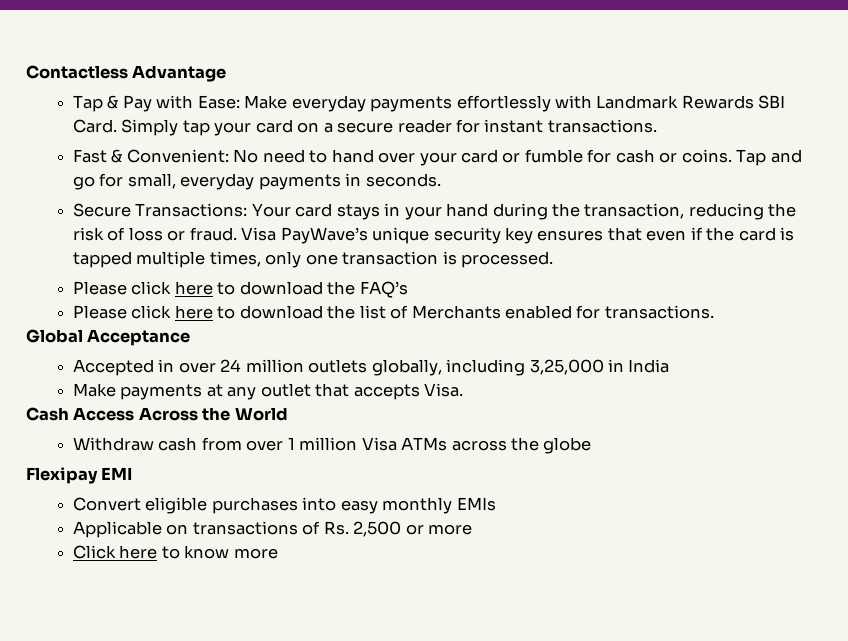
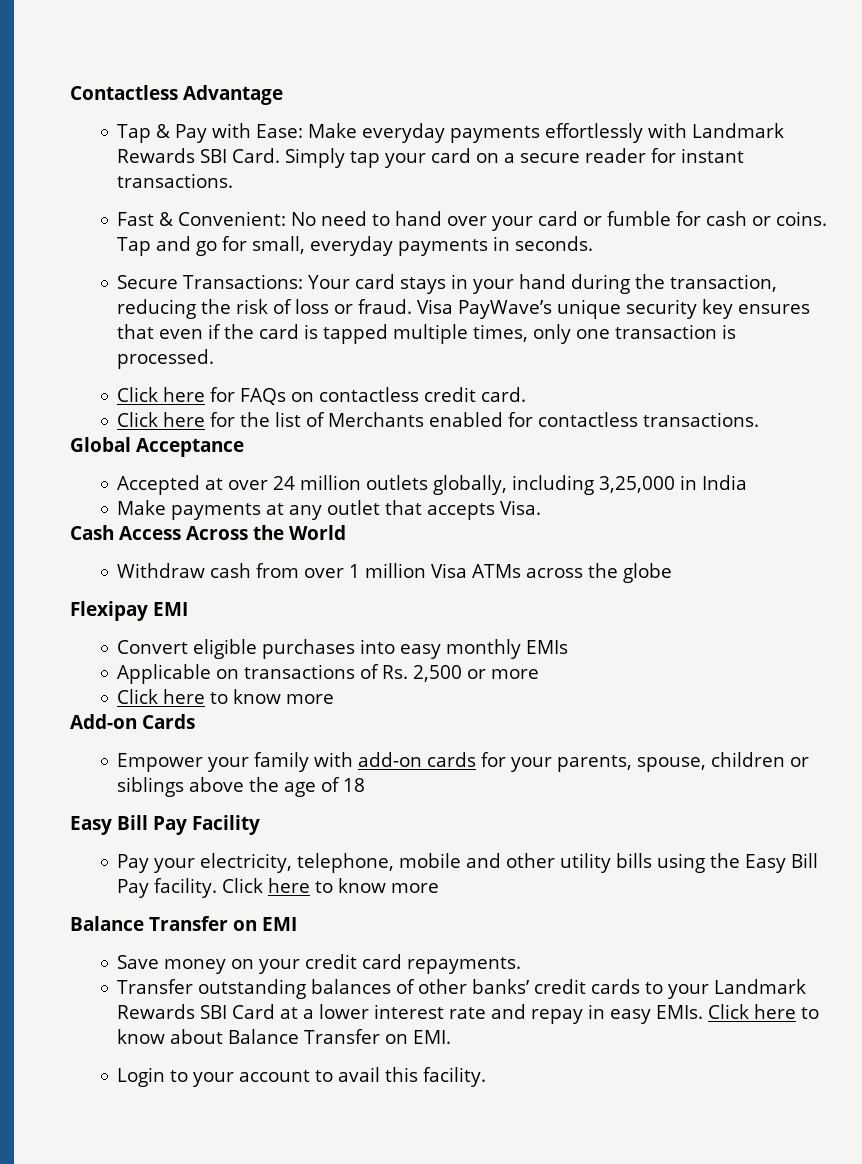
- Please click here to download the FAQ’s
- Please click here to download the list of Merchants enabled for transactions.
+ Click here for FAQs on contactless credit card.
+ Click here for the list of Merchants enabled for contactless transactions.
- Accepted in over 24 million outlets globally, including 3,25,000 in India
+ Accepted at over 24 million outlets globally, including 3,25,000 in India
+ Add-on Cards
+ Empower your family with add-on cards for your parents, spouse, children or siblings above the age of 18
+ Easy Bill Pay Facility
+ Pay your electricity, telephone, mobile and other utility bills using the Easy Bill Pay facility. Click here to know more
+ Balance Transfer on EMI
+ Save money on your credit card repayments.
+ Transfer outstanding balances of other banks’ credit cards to your Landmark Rewards SBI Card at a lower interest rate and repay in easy EMIs. Click here to know about Balance Transfer on EMI.
+ Login to your account to avail this facility.

